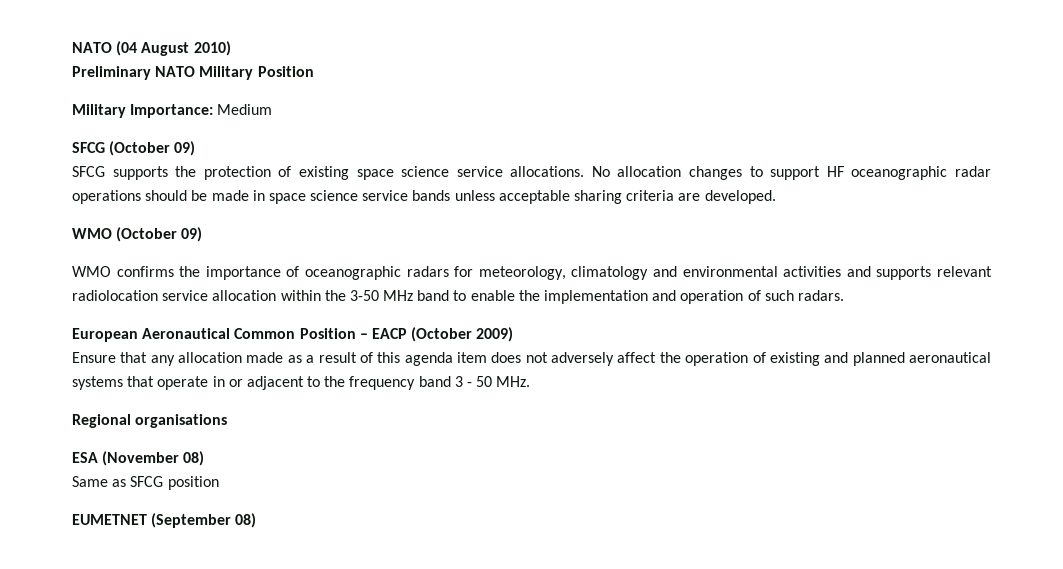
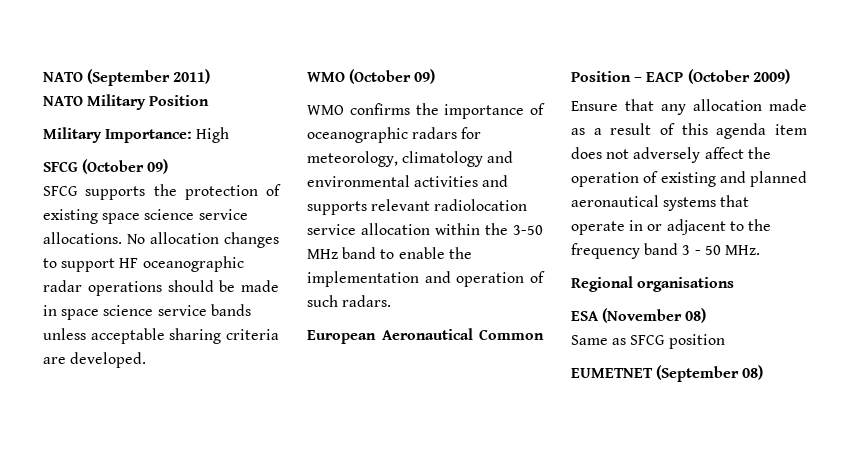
- NATO (04 August 2010)
- Preliminary NATO Military Position
+ NATO (September 2011)
+ NATO Military Position
- Military Importance: Medium
+ Military Importance: High

